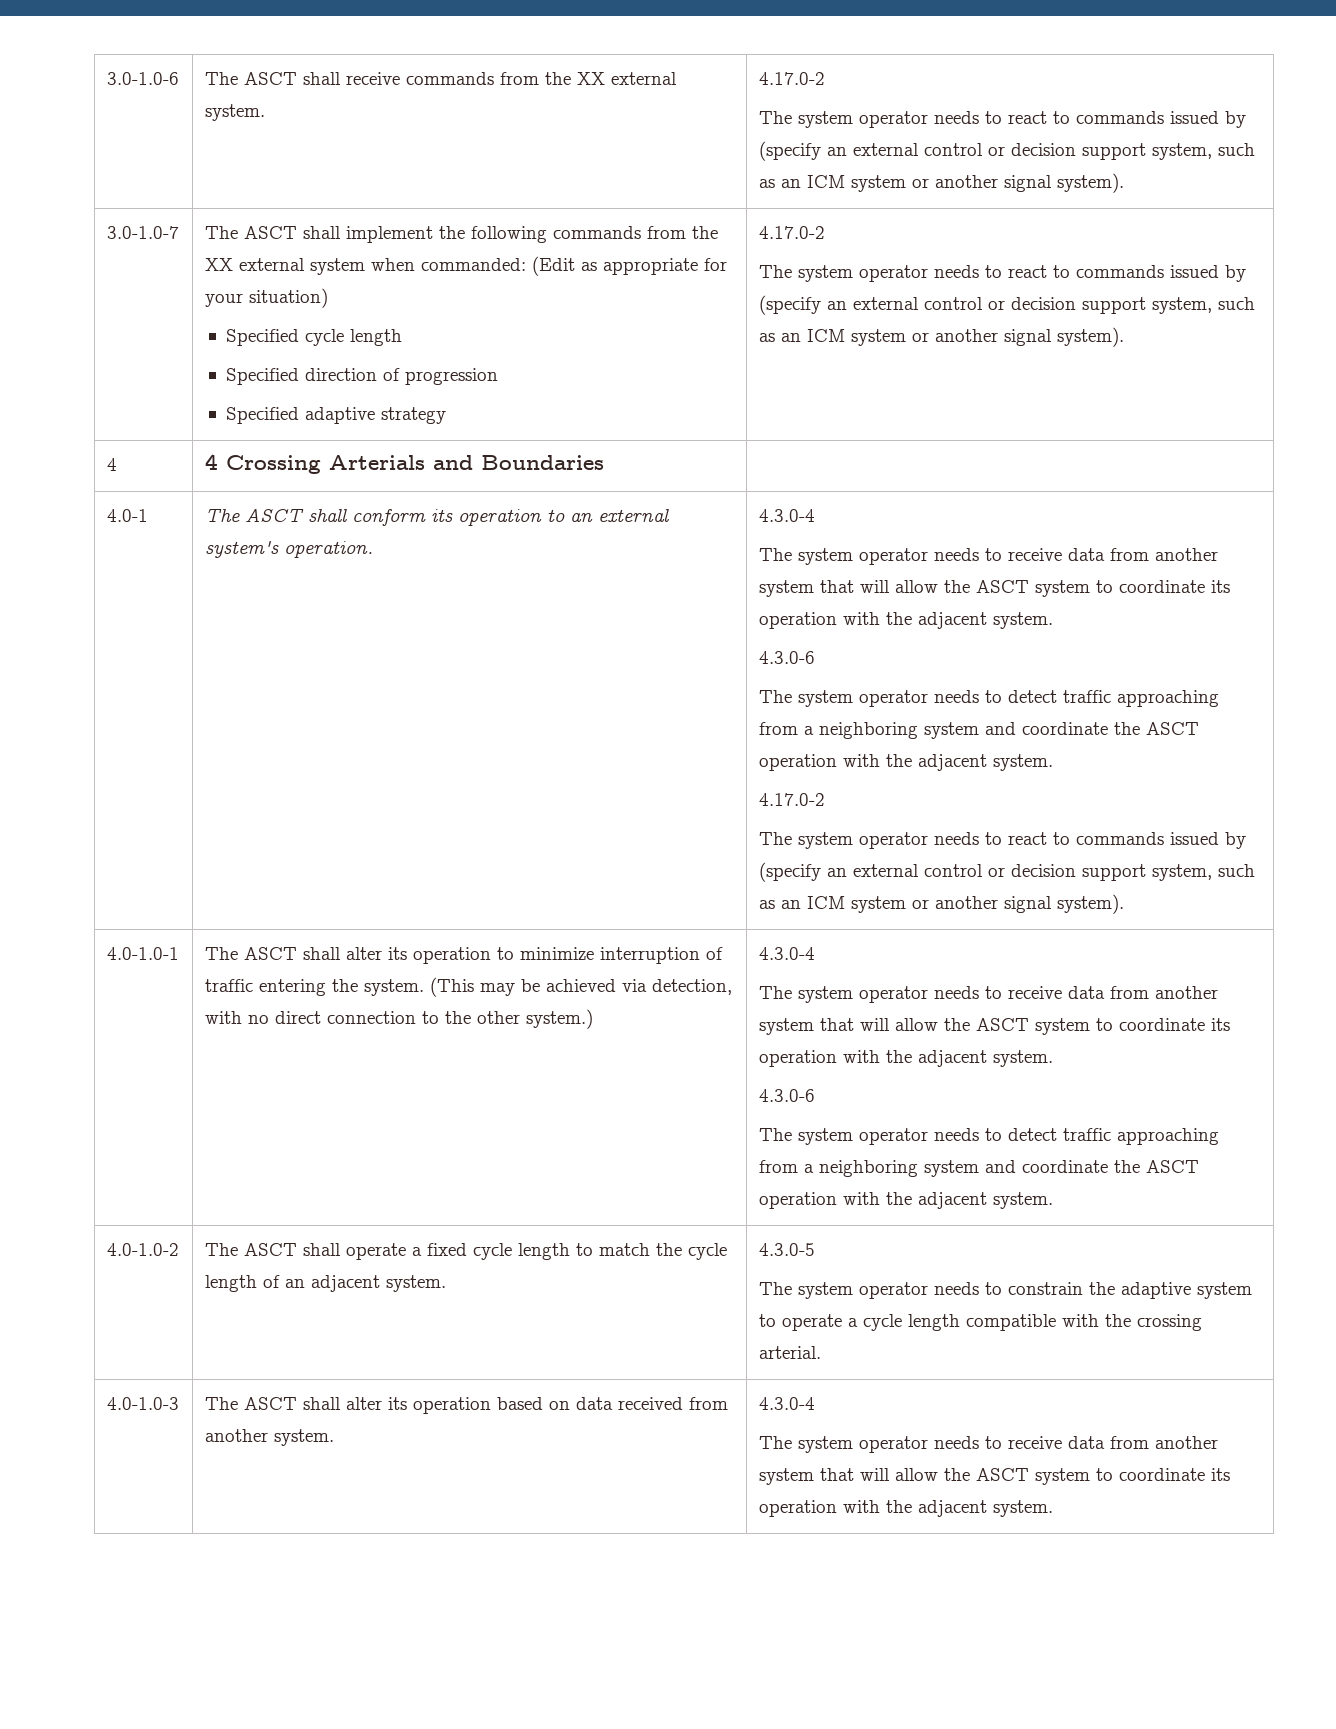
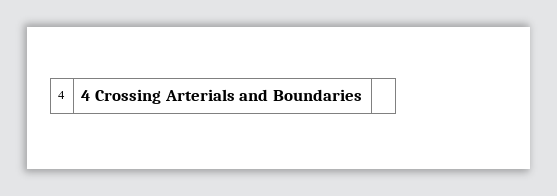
- 3.0-1.0-6 | The ASCT shall receive commands from the XX external system. | 4.17.0-2
- The system operator needs to react to commands issued by (specify an external control or decision support system, such as an ICM system or another signal system).
- 3.0-1.0-7 | The ASCT shall implement the following commands from the XX external system when commanded: (Edit as appropriate for your situation)
- Specified cycle length
- Specified direction of progression
- Specified adaptive strategy | 4.17.0-2
- The system operator needs to react to commands issued by (specify an external control or decision support system, such as an ICM system or another signal system).
- 4.0-1 | The ASCT shall conform its operation to an external system's operation. | 4.3.0-4
- The system operator needs to receive data from another system that will allow the ASCT system to coordinate its operation with the adjacent system.
- 4.3.0-6
- The system operator needs to detect traffic approaching from a neighboring system and coordinate the ASCT operation with the adjacent system.
- 4.17.0-2
- The system operator needs to react to commands issued by (specify an external control or decision support system, such as an ICM system or another signal system).
- 4.0-1.0-1 | The ASCT shall alter its operation to minimize interruption of traffic entering the system. (This may be achieved via detection, with no direct connection to the other system.) | 4.3.0-4
- The system operator needs to receive data from another system that will allow the ASCT system to coordinate its operation with the adjacent system.
- 4.3.0-6
- The system operator needs to detect traffic approaching from a neighboring system and coordinate the ASCT operation with the adjacent system.
- 4.0-1.0-2 | The ASCT shall operate a fixed cycle length to match the cycle length of an adjacent system. | 4.3.0-5
- The system operator needs to constrain the adaptive system to operate a cycle length compatible with the crossing arterial.
- 4.0-1.0-3 | The ASCT shall alter its operation based on data received from another system. | 4.3.0-4
- The system operator needs to receive data from another system that will allow the ASCT system to coordinate its operation with the adjacent system.

